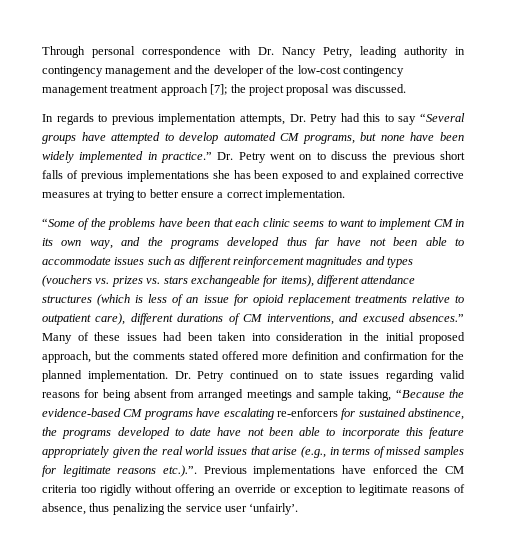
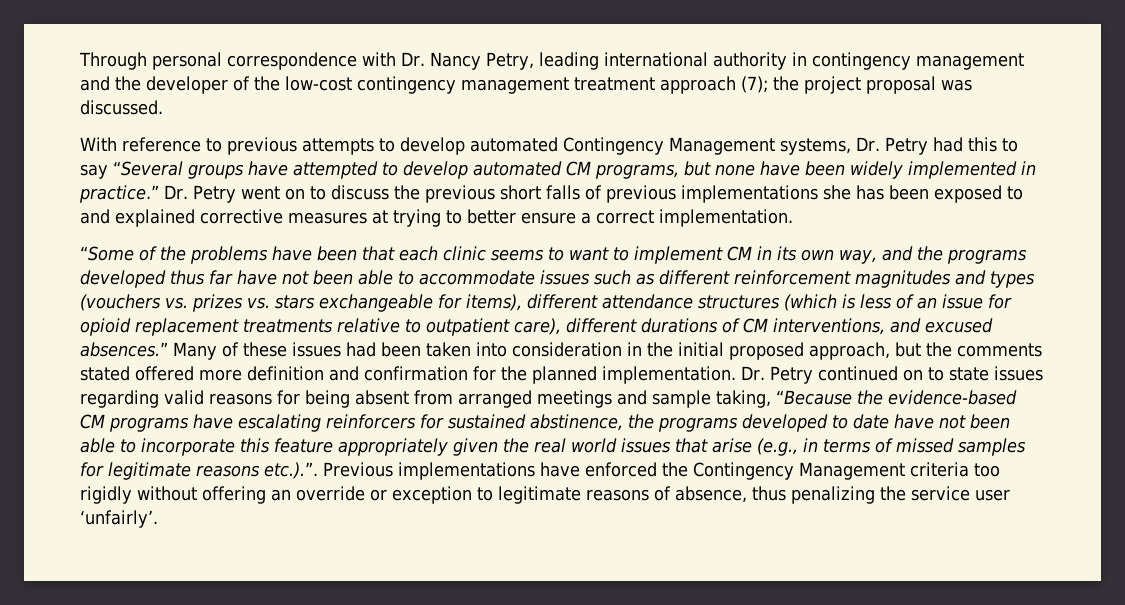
- Through personal correspondence with Dr. Nancy Petry, leading authority in contingency management and the developer of the low-cost contingency management treatment approach [7]; the project proposal was discussed.
+ Through personal correspondence with Dr. Nancy Petry, leading international authority in contingency management and the developer of the low-cost contingency management treatment approach (7); the project proposal was discussed.
- In regards to previous implementation attempts, Dr. Petry had this to say “Several groups have attempted to develop automated CM programs, but none have been widely implemented in practice.”
+ With reference to previous attempts to develop automated Contingency Management systems, Dr. Petry had this to say “Several groups have attempted to develop automated CM programs, but none have been widely implemented in practice.”
- Dr. Petry continued on to state issues regarding valid reasons for being absent from arranged meetings and sample taking, “Because the evidence-based CM programs have escalating re-enforcers for sustained abstinence, the programs developed to date have not been able to incorporate this feature appropriately given the real world issues that arise (e.g., in terms of missed samples for legitimate reasons etc.).”. Previous implementations have enforced the CM criteria too rigidly without offering an override or exception to legitimate reasons of absence, thus penalizing the service user ‘unfairly’.
+ Dr. Petry continued on to state issues regarding valid reasons for being absent from arranged meetings and sample taking, “Because the evidence-based CM programs have escalating reinforcers for sustained abstinence, the programs developed to date have not been able to incorporate this feature appropriately given the real world issues that arise (e.g., in terms of missed samples for legitimate reasons etc.).”. Previous implementations have enforced the Contingency Management criteria too rigidly without offering an override or exception to legitimate reasons of absence, thus penalizing the service user ‘unfairly’.

